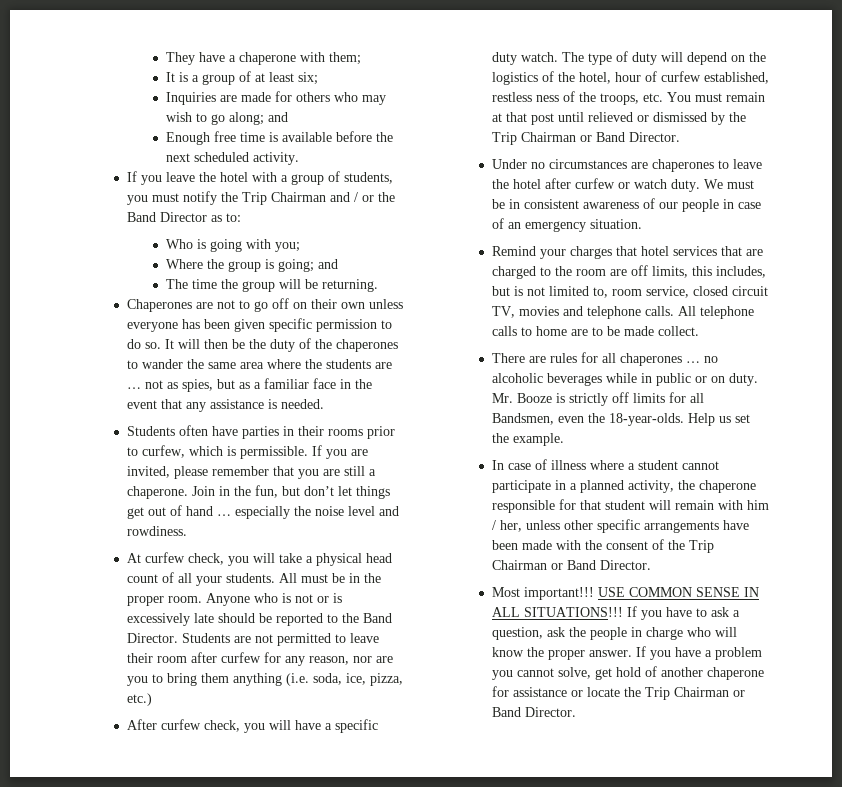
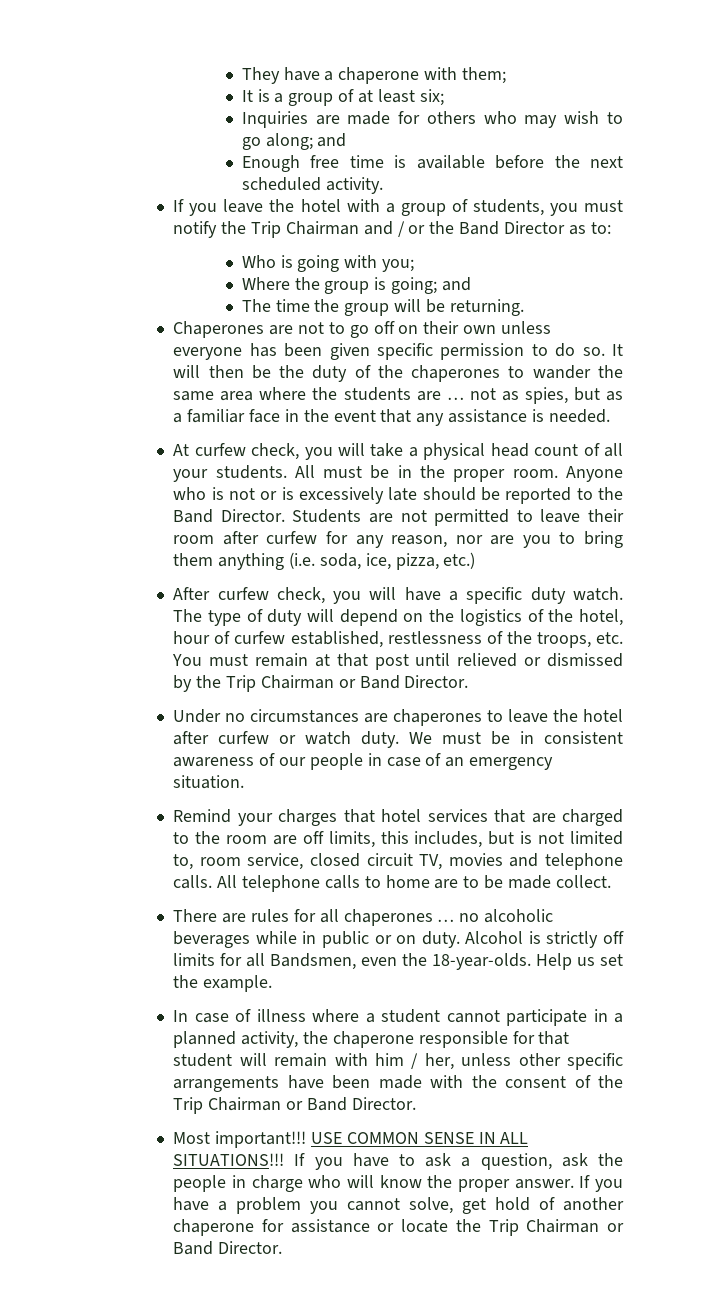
- Students often have parties in their rooms prior to curfew, which is permissible. If you are invited, please remember that you are still a chaperone. Join in the fun, but don’t let things get out of hand … especially the noise level and rowdiness.
- The type of duty will depend on the logistics of the hotel, hour of curfew established, restless ness of the troops, etc. You must remain at that post until relieved or dismissed by the Trip Chairman or Band Director.
+ The type of duty will depend on the logistics of the hotel, hour of curfew established, restlessness of the troops, etc. You must remain at that post until relieved or dismissed by the Trip Chairman or Band Director.
- Mr. Booze is strictly off limits for all Bandsmen, even the 18-year-olds.
+ Alcohol is strictly off limits for all Bandsmen, even the 18-year-olds.

